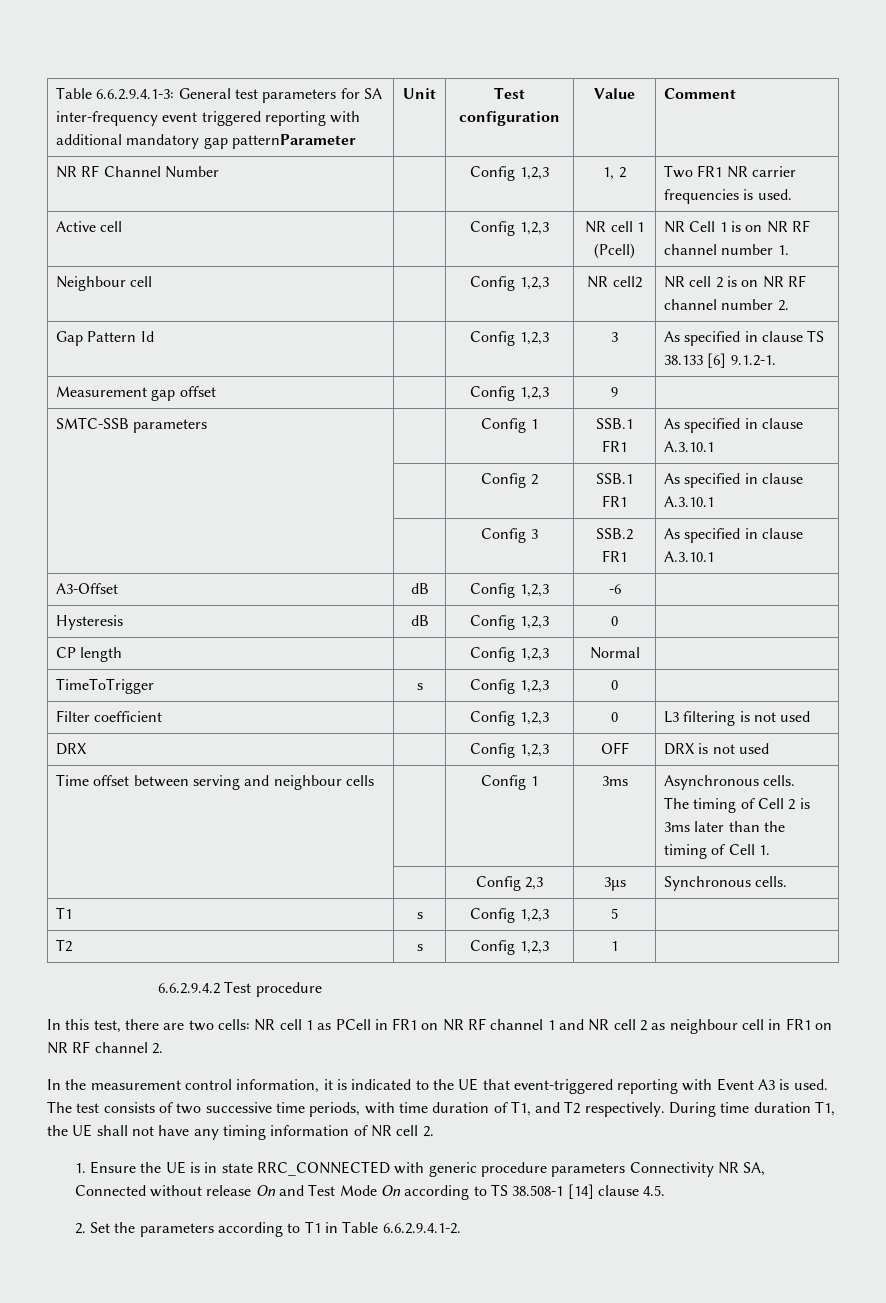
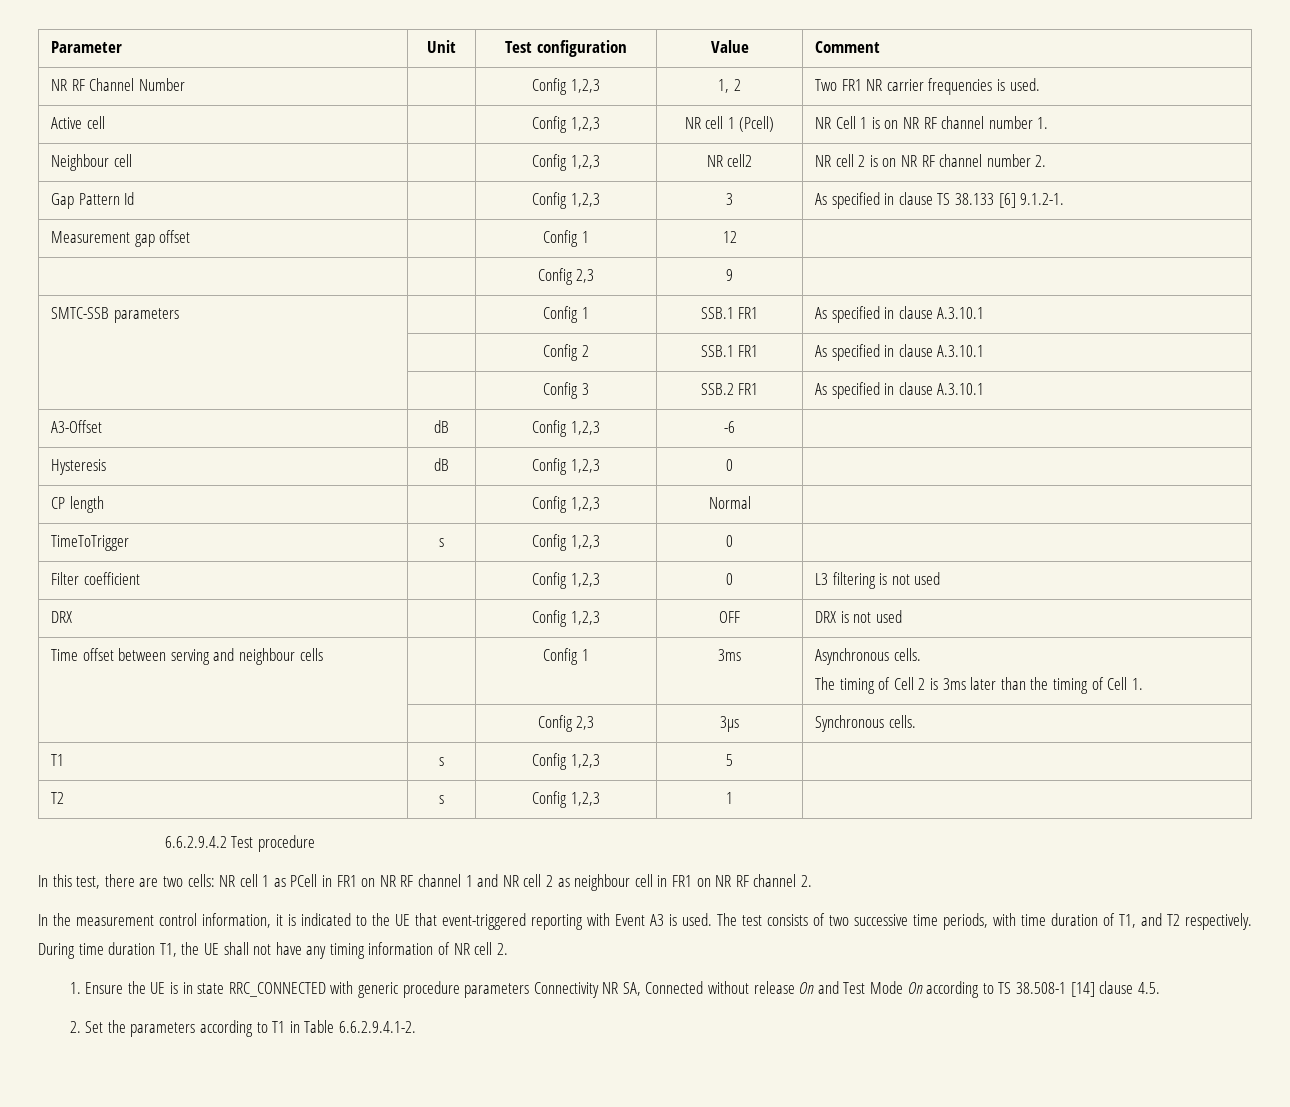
- Table 6.6.2.9.4.1-3: General test parameters for SA inter-frequency event triggered reporting with additional mandatory gap patternParameter | Unit | Test configuration | Value | Comment
+ Parameter | Unit | Test configuration | Value | Comment
- Measurement gap offset | | Config 1,2,3 | 9 |
+ Measurement gap offset | | Config 1 | 12 |
+ | | Config 2,3 | 9 |

